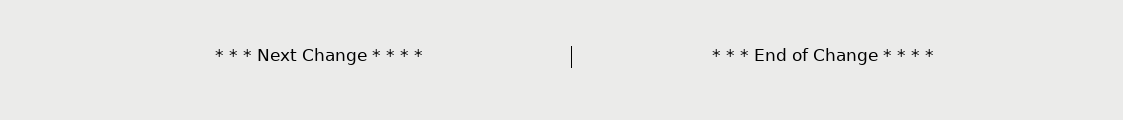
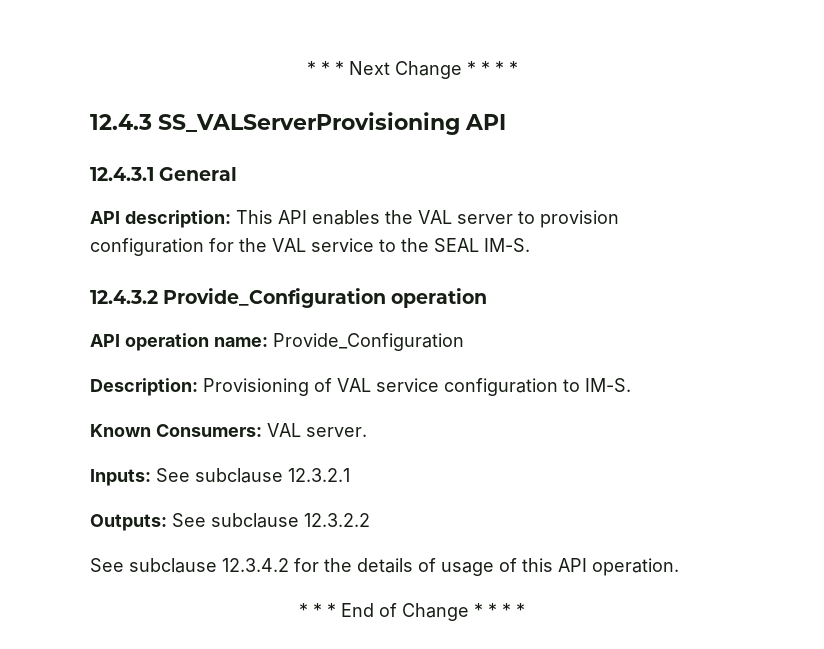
+ 12.4.3 SS_VALServerProvisioning API
+ 12.4.3.1 General
+ API description: This API enables the VAL server to provision configuration for the VAL service to the SEAL IM-S.
+ 12.4.3.2 Provide_Configuration operation
+ API operation name: Provide_Configuration
+ Description: Provisioning of VAL service configuration to IM-S.
+ Known Consumers: VAL server.
+ Inputs: See subclause 12.3.2.1
+ Outputs: See subclause 12.3.2.2
+ See subclause 12.3.4.2 for the details of usage of this API operation.

